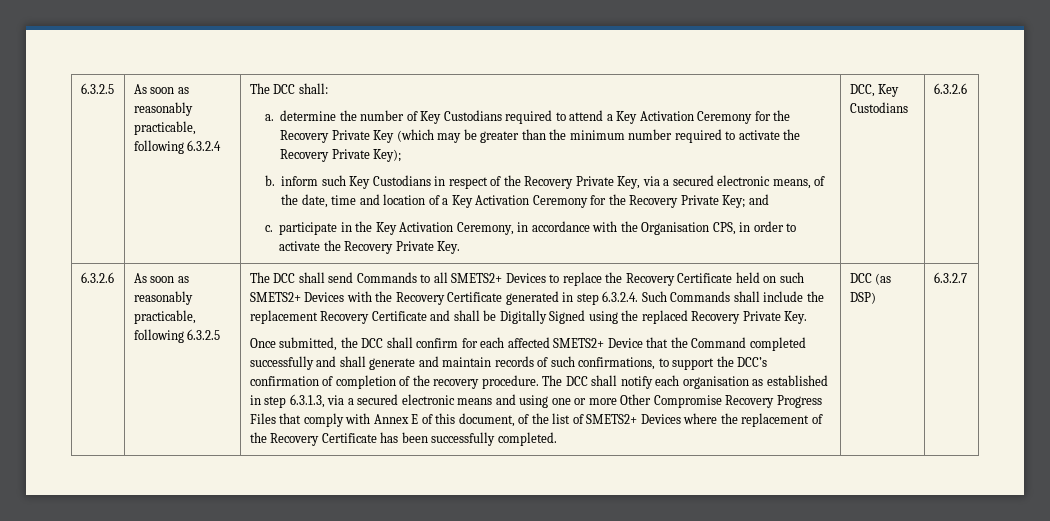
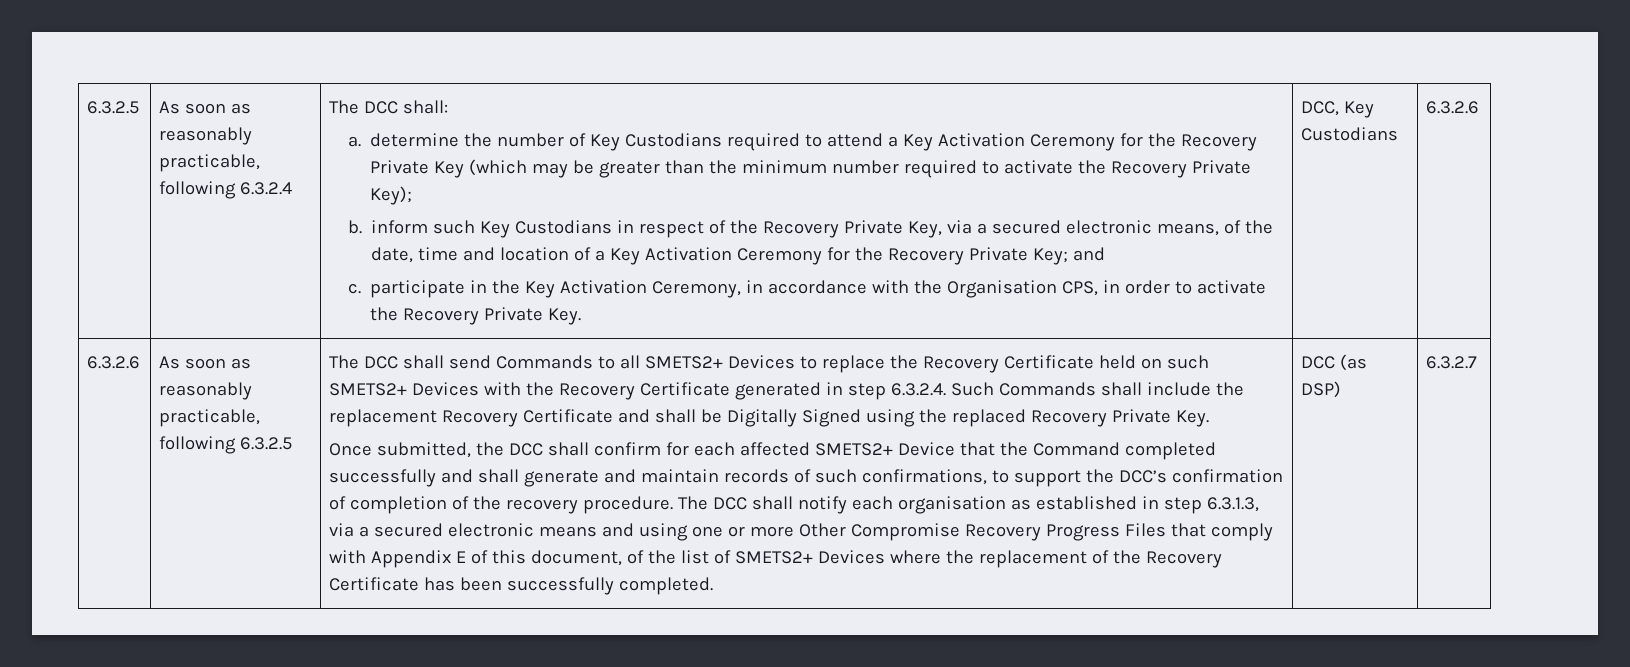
- The DCC shall notify each organisation as established in step 6.3.1.3, via a secured electronic means and using one or more Other Compromise Recovery Progress Files that comply with Annex E of this document, of the list of SMETS2+ Devices where the replacement of the Recovery Certificate has been successfully completed.
+ The DCC shall notify each organisation as established in step 6.3.1.3, via a secured electronic means and using one or more Other Compromise Recovery Progress Files that comply with Appendix E of this document, of the list of SMETS2+ Devices where the replacement of the Recovery Certificate has been successfully completed.

